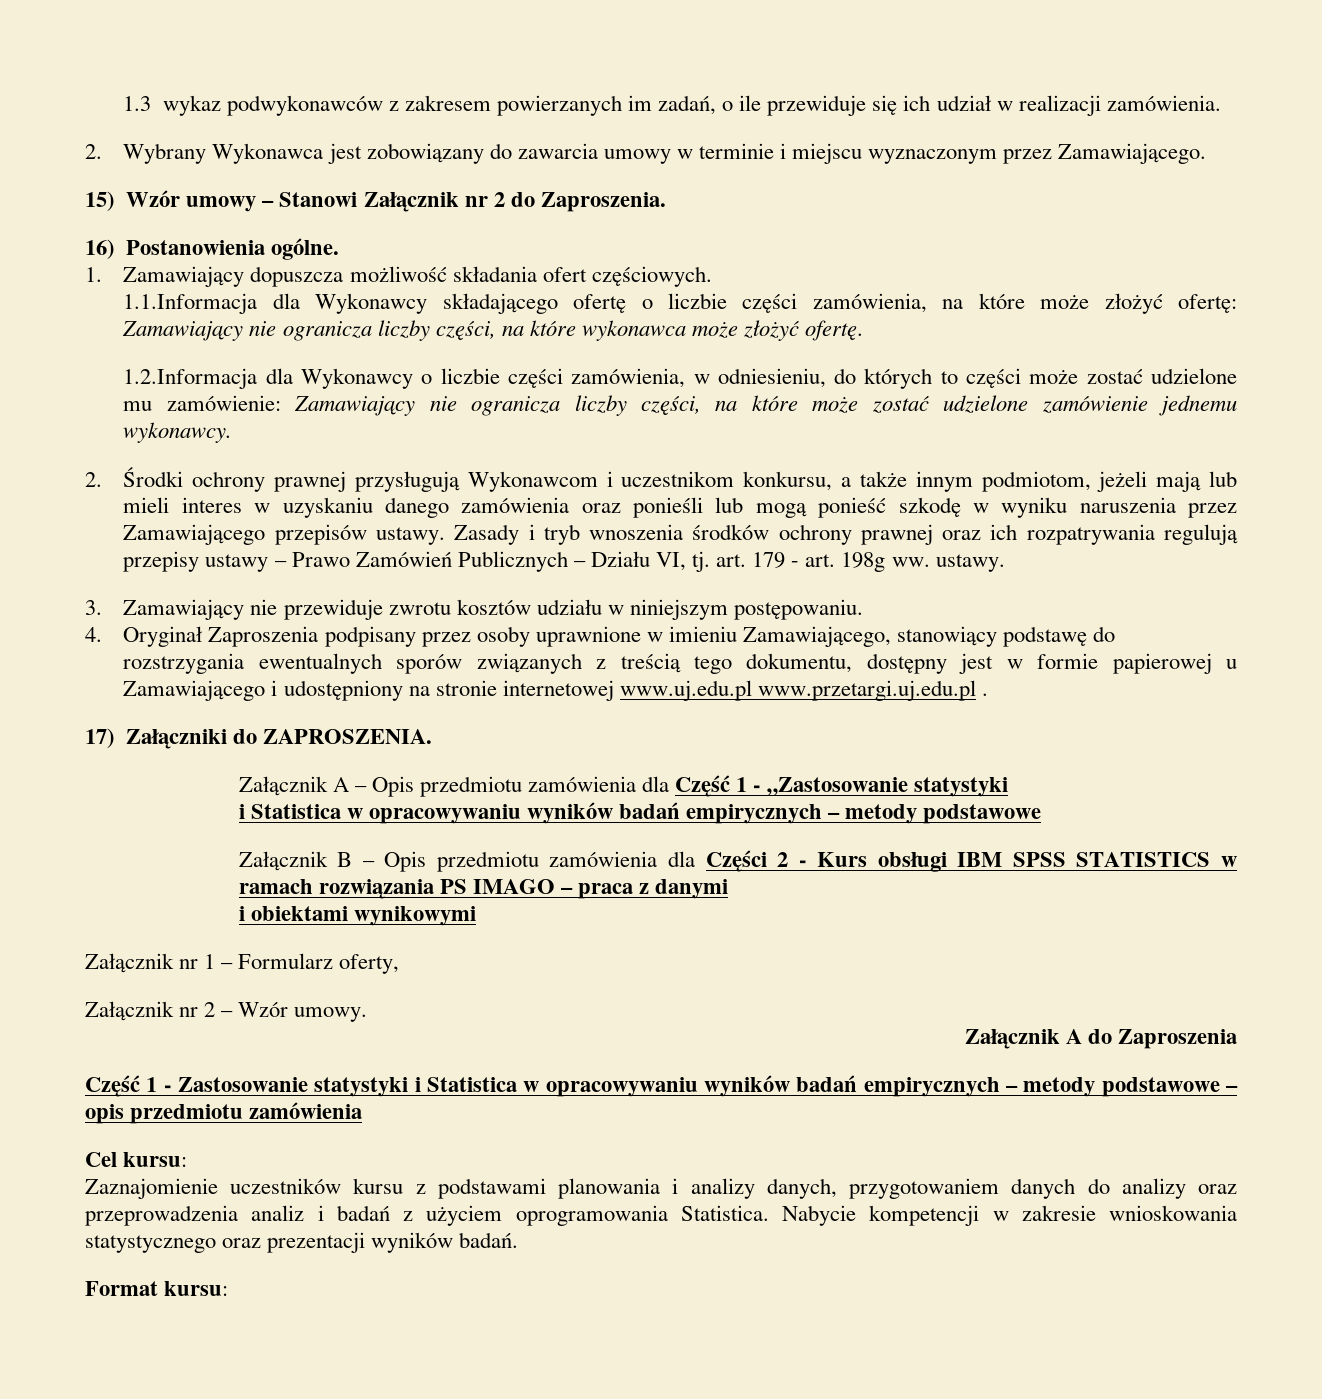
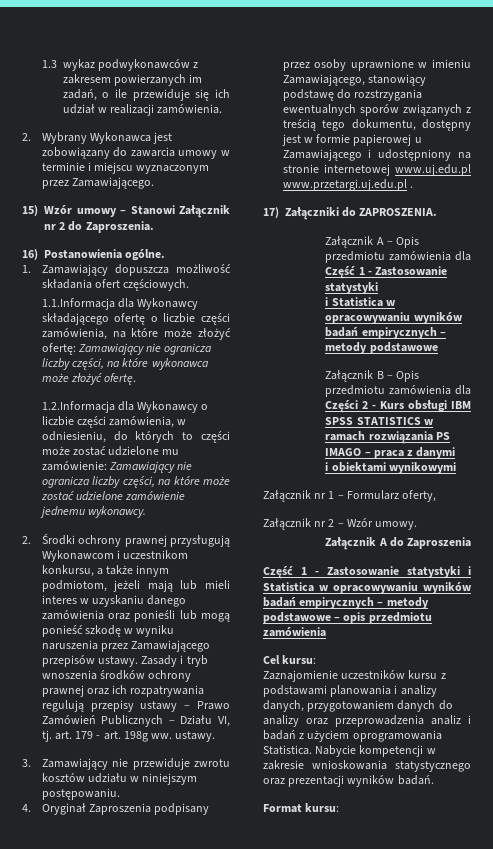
- Załącznik A – Opis przedmiotu zamówienia dla Część 1 - „Zastosowanie statystyki
+ Załącznik A – Opis przedmiotu zamówienia dla Część 1 - Zastosowanie statystyki

